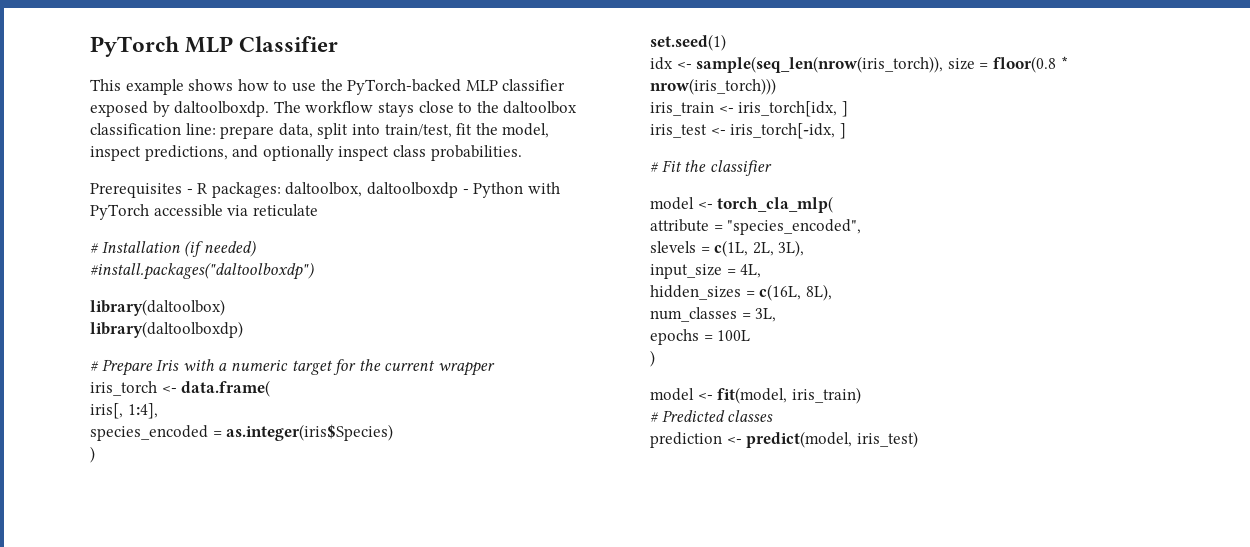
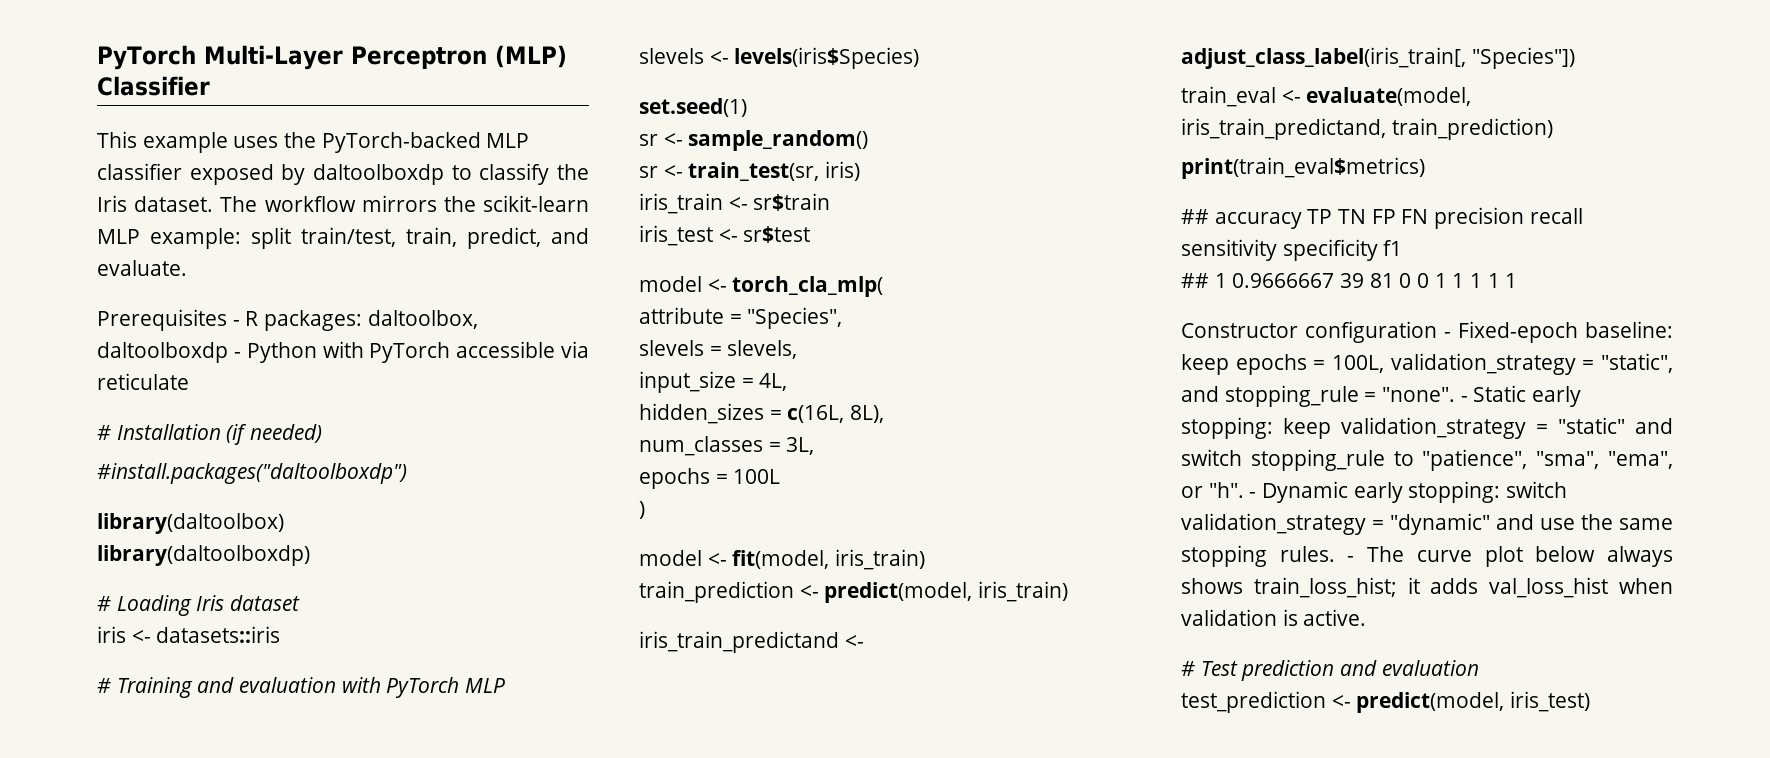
- PyTorch MLP Classifier
+ PyTorch Multi-Layer Perceptron (MLP) Classifier
- This example shows how to use the PyTorch-backed MLP classifier exposed by daltoolboxdp. The workflow stays close to the daltoolbox classification line: prepare data, split into train/test, fit the model, inspect predictions, and optionally inspect class probabilities.
+ This example uses the PyTorch-backed MLP classifier exposed by daltoolboxdp to classify the Iris dataset. The workflow mirrors the scikit-learn MLP example: split train/test, train, predict, and evaluate.
- # Prepare Iris with a numeric target for the current wrapper
- iris_torch <- data.frame(
- iris[, 1:4],
- species_encoded = as.integer(iris$Species)
- )
+ # Loading Iris dataset
+ iris <- datasets::iris
+ # Training and evaluation with PyTorch MLP
+ slevels <- levels(iris$Species)
  set.seed(1)
- idx <- sample(seq_len(nrow(iris_torch)), size = floor(0.8 * nrow(iris_torch)))
+ sr <- sample_random()
+ sr <- train_test(sr, iris)
- iris_train <- iris_torch[idx, ]
+ iris_train <- sr$train
- iris_test <- iris_torch[-idx, ]
- # Fit the classifier
+ iris_test <- sr$test
- attribute = "species_encoded",
+ attribute = "Species",
- slevels = c(1L, 2L, 3L),
+ slevels = slevels,
- # Predicted classes
- prediction <- predict(model, iris_test)
+ train_prediction <- predict(model, iris_train)
+ iris_train_predictand <- adjust_class_label(iris_train[, "Species"])
+ train_eval <- evaluate(model, iris_train_predictand, train_prediction)
+ print(train_eval$metrics)
+ ## accuracy TP TN FP FN precision recall sensitivity specificity f1
+ ## 1 0.9666667 39 81 0 0 1 1 1 1 1
+ Constructor configuration - Fixed-epoch baseline: keep epochs = 100L, validation_strategy = "static", and stopping_rule = "none". - Static early stopping: keep validation_strategy = "static" and switch stopping_rule to "patience", "sma", "ema", or "h". - Dynamic early stopping: switch validation_strategy = "dynamic" and use the same stopping rules. - The curve plot below always shows train_loss_hist; it adds val_loss_hist when validation is active.
+ # Test prediction and evaluation
+ test_prediction <- predict(model, iris_test)

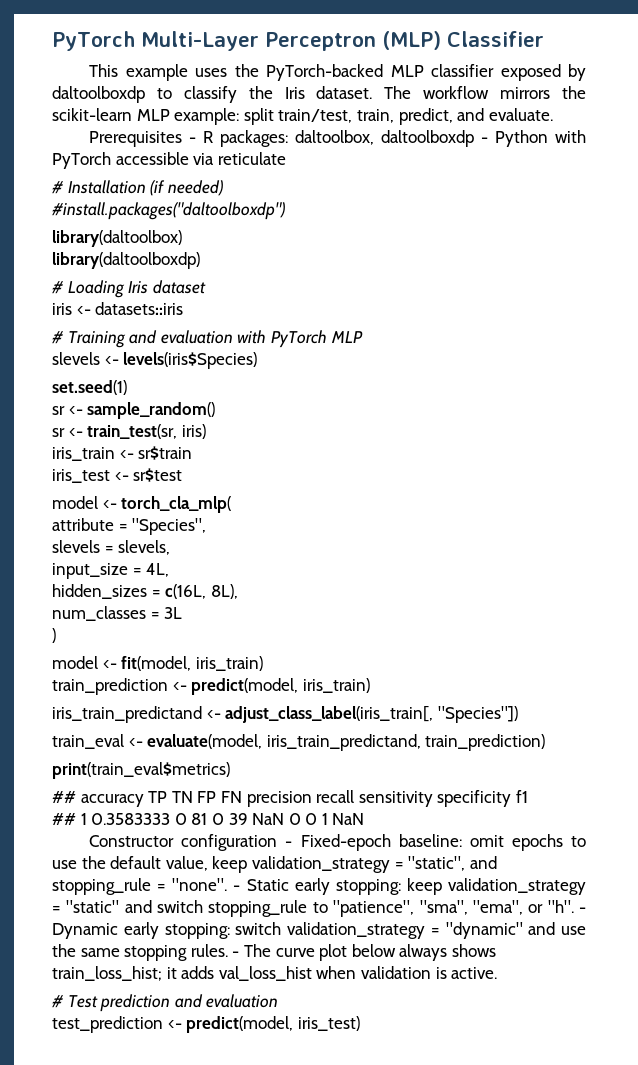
- num_classes = 3L,
- epochs = 100L
+ num_classes = 3L
- ## 1 0.9666667 39 81 0 0 1 1 1 1 1
+ ## 1 0.3583333 0 81 0 39 NaN 0 0 1 NaN
- Constructor configuration - Fixed-epoch baseline: keep epochs = 100L, validation_strategy = "static", and stopping_rule = "none".
+ Constructor configuration - Fixed-epoch baseline: omit epochs to use the default value, keep validation_strategy = "static", and stopping_rule = "none".

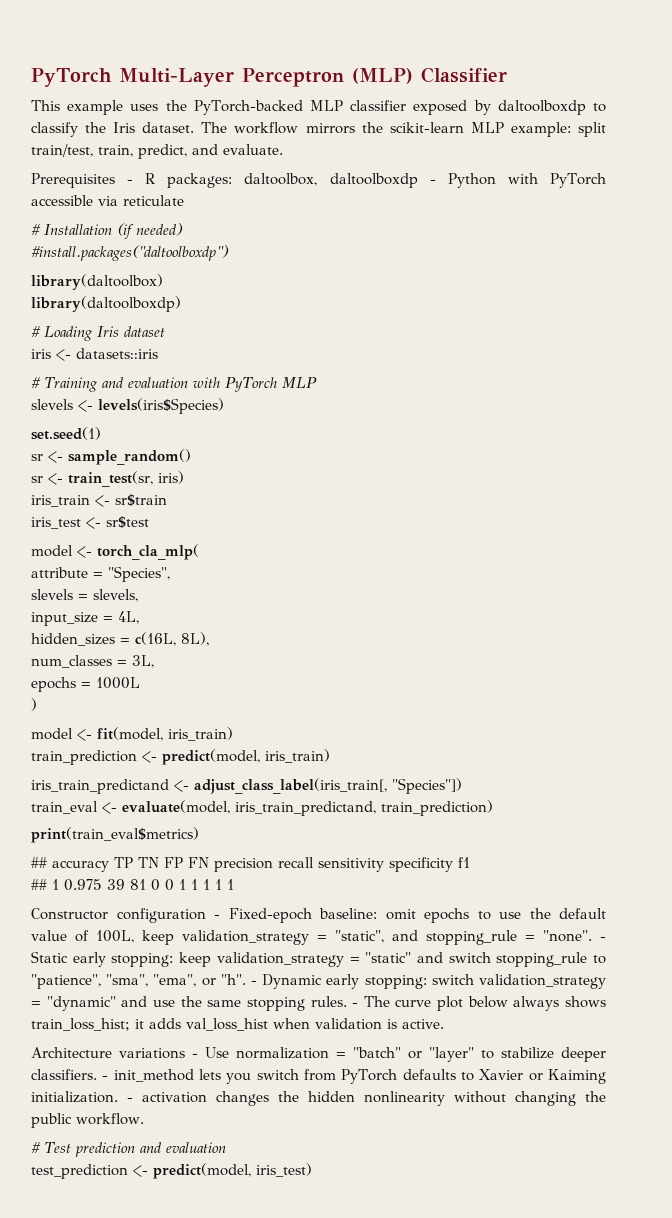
- num_classes = 3L
+ num_classes = 3L,
+ epochs = 1000L
- ## 1 0.3583333 0 81 0 39 NaN 0 0 1 NaN
+ ## 1 0.975 39 81 0 0 1 1 1 1 1
- Constructor configuration - Fixed-epoch baseline: omit epochs to use the default value, keep validation_strategy = "static", and stopping_rule = "none".
+ Constructor configuration - Fixed-epoch baseline: omit epochs to use the default value of 100L, keep validation_strategy = "static", and stopping_rule = "none".
+ Architecture variations - Use normalization = "batch" or "layer" to stabilize deeper classifiers. - init_method lets you switch from PyTorch defaults to Xavier or Kaiming initialization. - activation changes the hidden nonlinearity without changing the public workflow.

